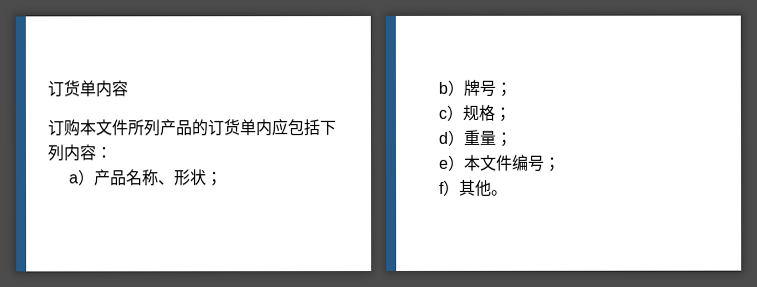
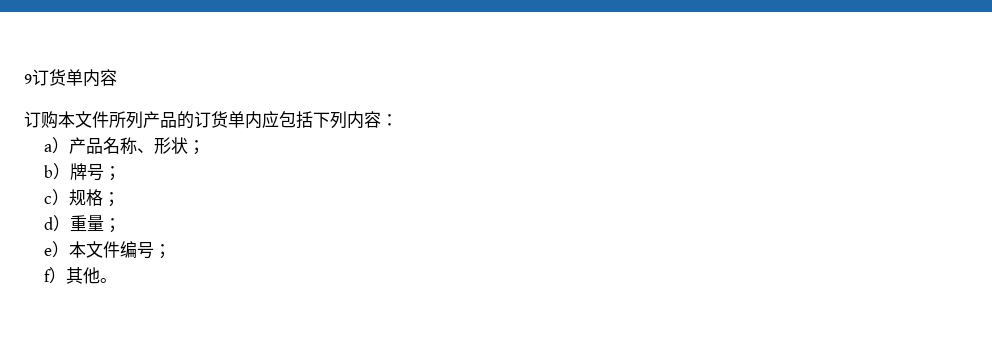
- 订货单内容
+ 9订货单内容

